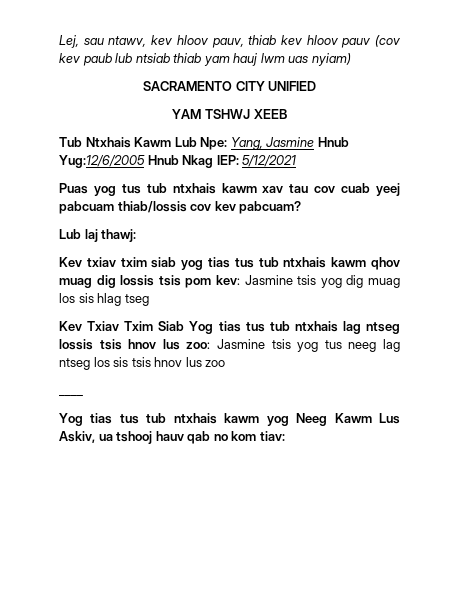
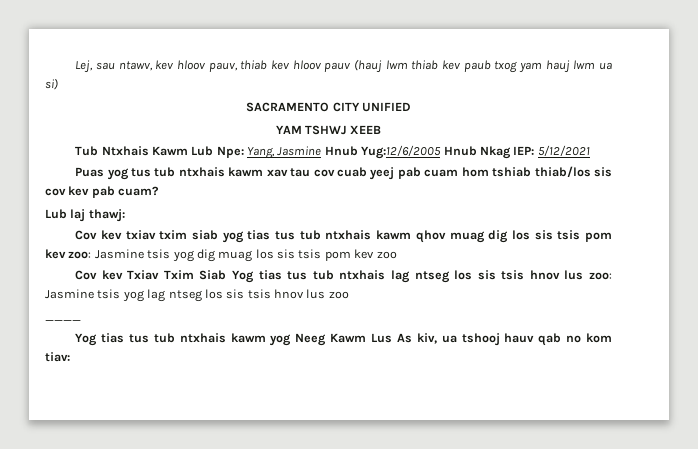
- Lej, sau ntawv, kev hloov pauv, thiab kev hloov pauv (cov kev paub lub ntsiab thiab yam hauj lwm uas nyiam)
+ Lej, sau ntawv, kev hloov pauv, thiab kev hloov pauv (hauj lwm thiab kev paub txog yam hauj lwm ua si)
- Puas yog tus tub ntxhais kawm xav tau cov cuab yeej pabcuam thiab/lossis cov kev pabcuam?
+ Puas yog tus tub ntxhais kawm xav tau cov cuab yeej pab cuam hom tshiab thiab/los sis cov kev pab cuam?
- Kev txiav txim siab yog tias tus tub ntxhais kawm qhov muag dig lossis tsis pom kev: Jasmine tsis yog dig muag los sis hlag tseg
- Kev Txiav Txim Siab Yog tias tus tub ntxhais lag ntseg lossis tsis hnov lus zoo: Jasmine tsis yog tus neeg lag ntseg los sis tsis hnov lus zoo
+ Cov kev txiav txim siab yog tias tus tub ntxhais kawm qhov muag dig los sis tsis pom kev zoo: Jasmine tsis yog dig muag los sis tsis pom kev zoo
+ Cov kev Txiav Txim Siab Yog tias tus tub ntxhais lag ntseg los sis tsis hnov lus zoo: Jasmine tsis yog lag ntseg los sis tsis hnov lus zoo
- Yog tias tus tub ntxhais kawm yog Neeg Kawm Lus Askiv, ua tshooj hauv qab no kom tiav:
+ Yog tias tus tub ntxhais kawm yog Neeg Kawm Lus As kiv, ua tshooj hauv qab no kom tiav:

